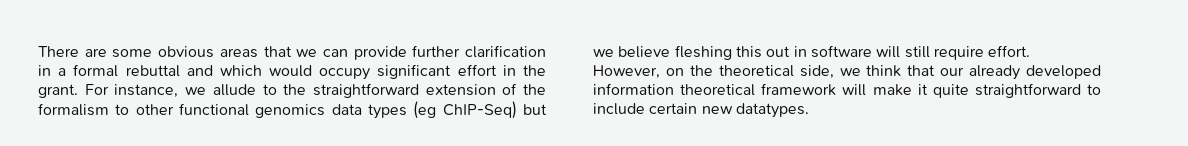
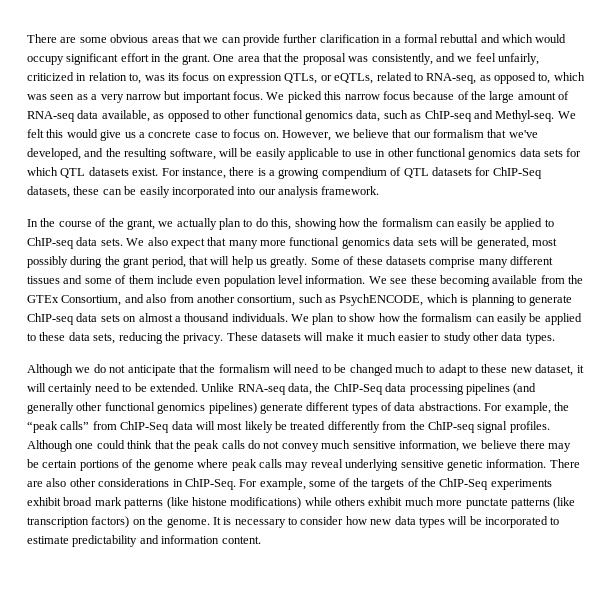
- For instance, we allude to the straightforward extension of the formalism to other functional genomics data types (eg ChIP-Seq) but we believe fleshing this out in software will still require effort. However, on the theoretical side, we think that our already developed information theoretical framework will make it quite straightforward to include certain new datatypes.
+ One area that the proposal was consistently, and we feel unfairly, criticized in relation to, was its focus on expression QTLs, or eQTLs, related to RNA-seq, as opposed to, which was seen as a very narrow but important focus. We picked this narrow focus because of the large amount of RNA-seq data available, as opposed to other functional genomics data, such as ChIP-seq and Methyl-seq. We felt this would give us a concrete case to focus on. However, we believe that our formalism that we've developed, and the resulting software, will be easily applicable to use in other functional genomics data sets for which QTL datasets exist. For instance, there is a growing compendium of QTL datasets for ChIP-Seq datasets, these can be easily incorporated into our analysis framework.
+ In the course of the grant, we actually plan to do this, showing how the formalism can easily be applied to ChIP-seq data sets. We also expect that many more functional genomics data sets will be generated, most possibly during the grant period, that will help us greatly. Some of these datasets comprise many different tissues and some of them include even population level information. We see these becoming available from the GTEx Consortium, and also from another consortium, such as PsychENCODE, which is planning to generate ChIP-seq data sets on almost a thousand individuals. We plan to show how the formalism can easily be applied to these data sets, reducing the privacy. These datasets will make it much easier to study other data types.
+ Although we do not anticipate that the formalism will need to be changed much to adapt to these new dataset, it will certainly need to be extended. Unlike RNA-seq data, the ChIP-Seq data processing pipelines (and generally other functional genomics pipelines) generate different types of data abstractions. For example, the “peak calls” from ChIP-Seq data will most likely be treated differently from the ChIP-seq signal profiles. Although one could think that the peak calls do not convey much sensitive information, we believe there may be certain portions of the genome where peak calls may reveal underlying sensitive genetic information. There are also other considerations in ChIP-Seq. For example, some of the targets of the ChIP-Seq experiments exhibit broad mark patterns (like histone modifications) while others exhibit much more punctate patterns (like transcription factors) on the genome. It is necessary to consider how new data types will be incorporated to estimate predictability and information content.

